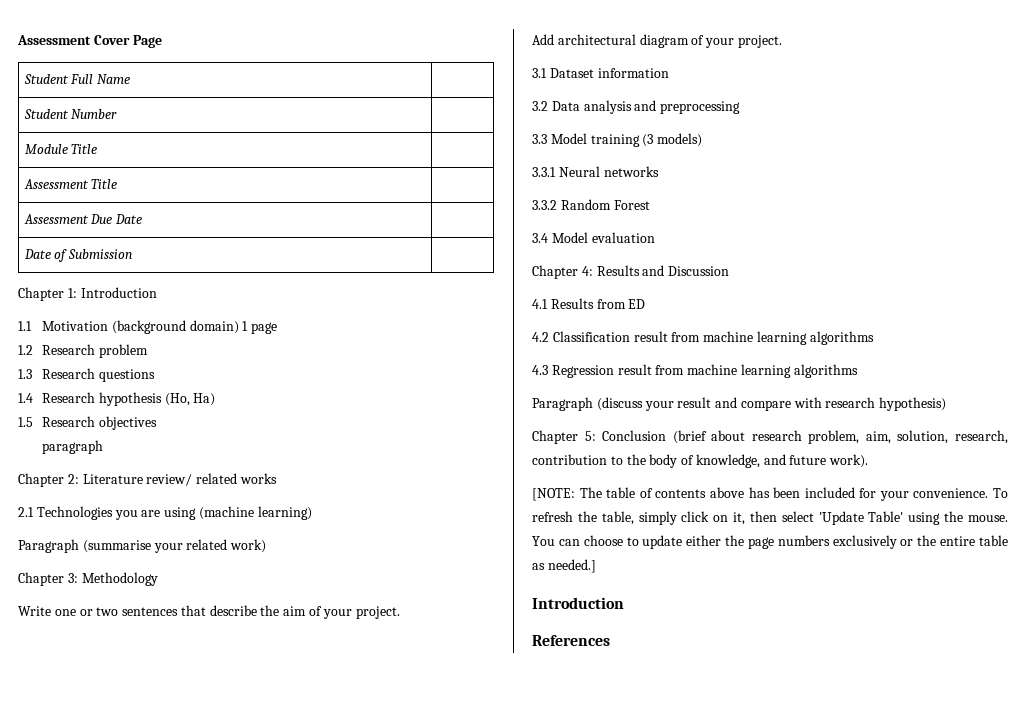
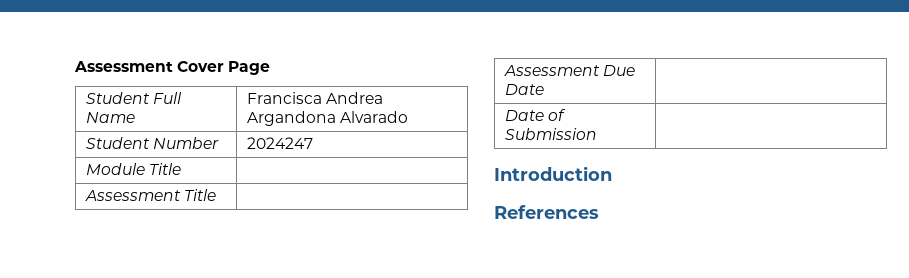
- Student Full Name |
+ Student Full Name | Francisca Andrea Argandona Alvarado
- Student Number |
+ Student Number | 2024247
- Chapter 1: Introduction
- 1.1 Motivation (background domain) 1 page
- 1.2 Research problem
- 1.3 Research questions
- 1.4 Research hypothesis (Ho, Ha)
- 1.5 Research objectives
- paragraph
- Chapter 2: Literature review/ related works
- 2.1 Technologies you are using (machine learning)
- Paragraph (summarise your related work)
- Chapter 3: Methodology
- Write one or two sentences that describe the aim of your project.
- Add architectural diagram of your project.
- 3.1 Dataset information
- 3.2 Data analysis and preprocessing
- 3.3 Model training (3 models)
- 3.3.1 Neural networks
- 3.3.2 Random Forest
- 3.4 Model evaluation
- Chapter 4: Results and Discussion
- 4.1 Results from ED
- 4.2 Classification result from machine learning algorithms
- 4.3 Regression result from machine learning algorithms
- Paragraph (discuss your result and compare with research hypothesis)
- Chapter 5: Conclusion (brief about research problem, aim, solution, research, contribution to the body of knowledge, and future work).
- [NOTE: The table of contents above has been included for your convenience. To refresh the table, simply click on it, then select 'Update Table' using the mouse. You can choose to update either the page numbers exclusively or the entire table as needed.]

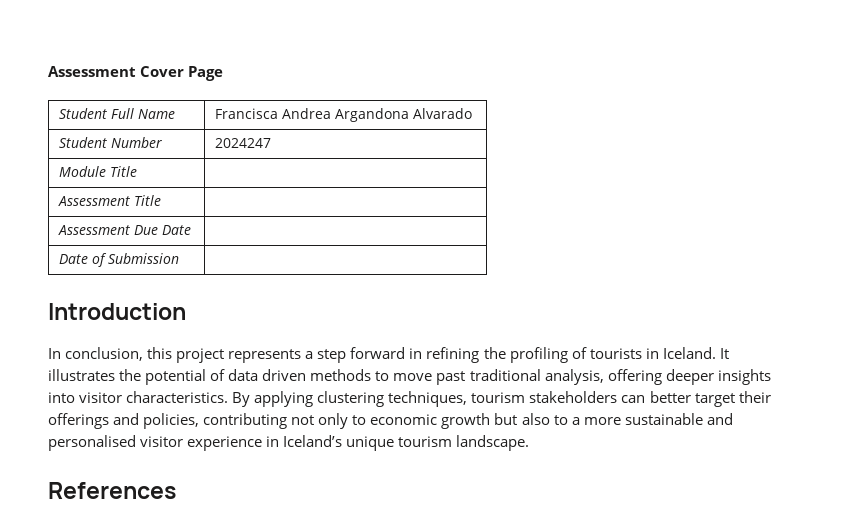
+ In conclusion, this project represents a step forward in refining the profiling of tourists in Iceland. It illustrates the potential of data driven methods to move past traditional analysis, offering deeper insights into visitor characteristics. By applying clustering techniques, tourism stakeholders can better target their offerings and policies, contributing not only to economic growth but also to a more sustainable and personalised visitor experience in Iceland’s unique tourism landscape.

